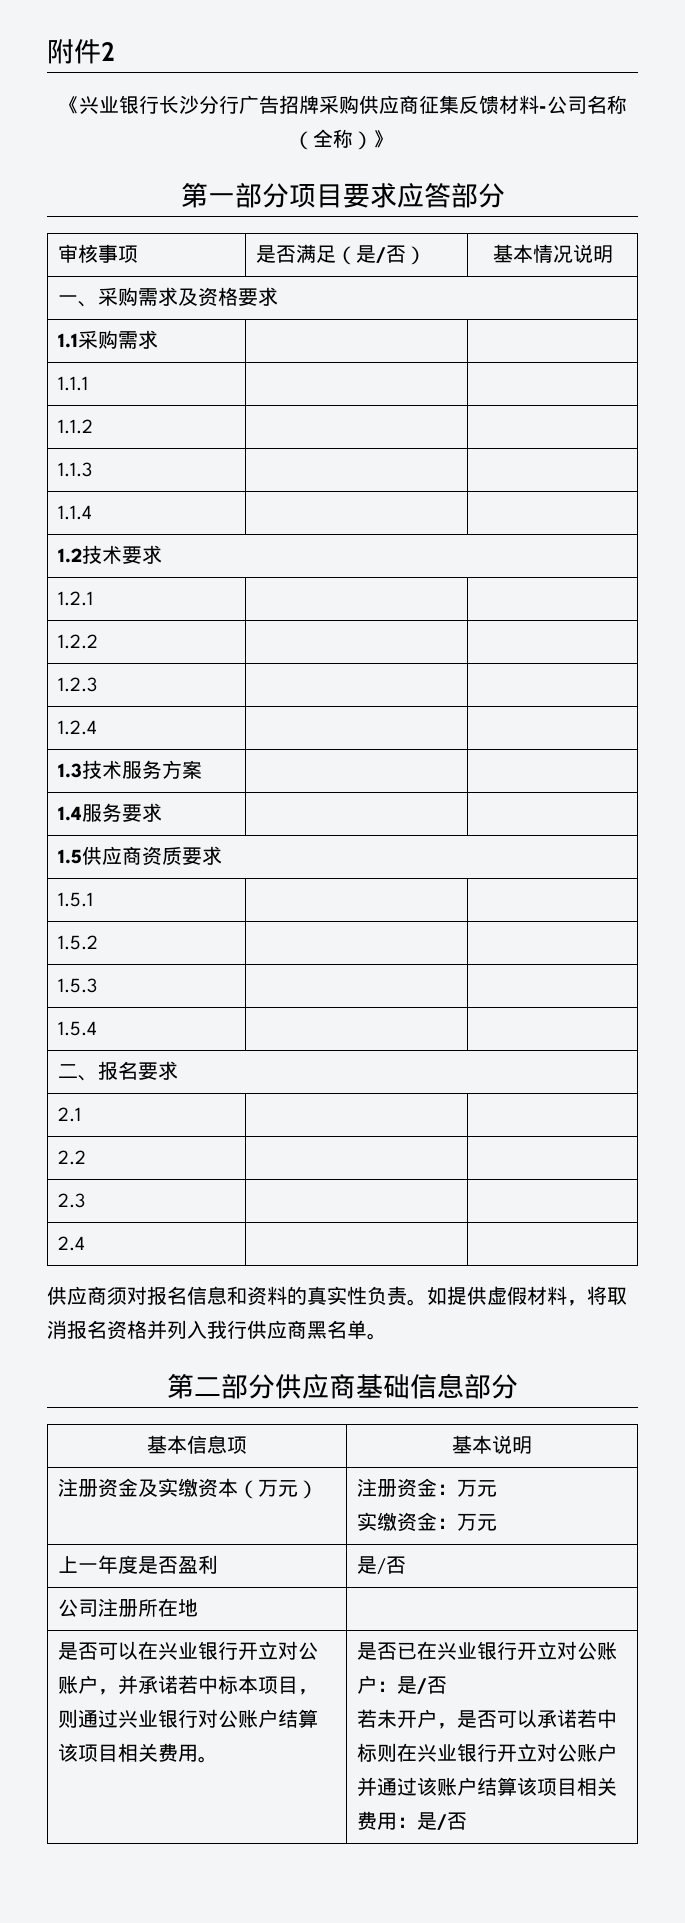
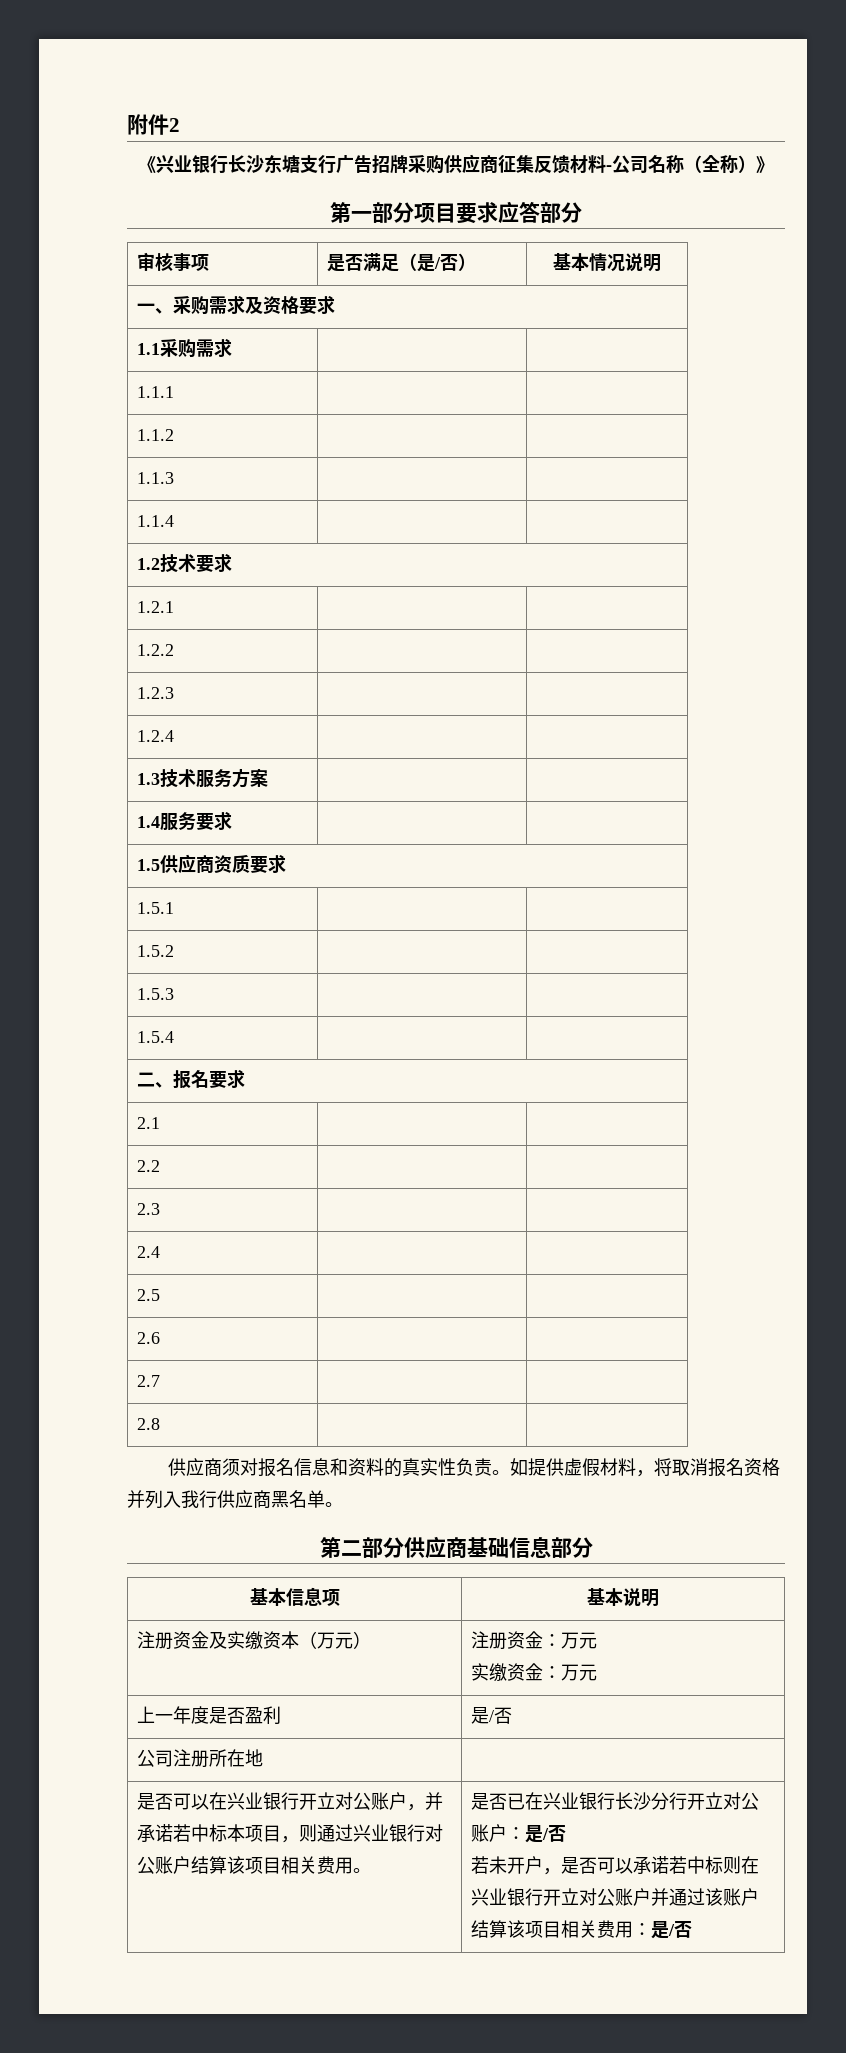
- 《兴业银行长沙分行广告招牌采购供应商征集反馈材料-公司名称（全称）》
+ 《兴业银行长沙东塘支行广告招牌采购供应商征集反馈材料-公司名称（全称）》
+ 2.5 | |
+ 2.6 | |
+ 2.7 | |
+ 2.8 | |
- 是否已在兴业银行开立对公账户：是/否
+ 是否已在兴业银行长沙分行开立对公账户：是/否

